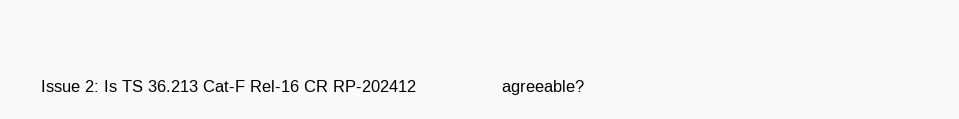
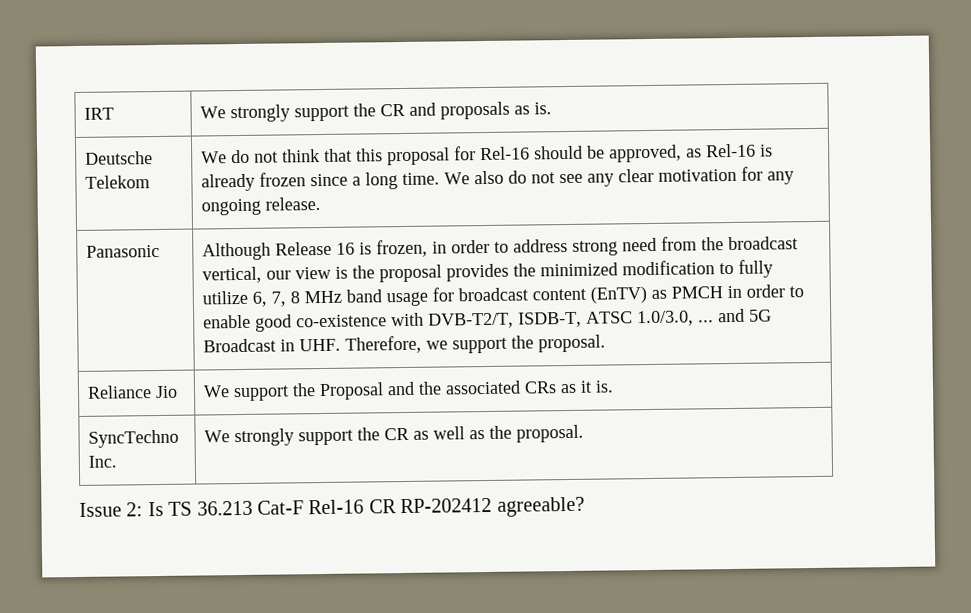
+ IRT | We strongly support the CR and proposals as is.
+ Deutsche Telekom | We do not think that this proposal for Rel-16 should be approved, as Rel-16 is already frozen since a long time. We also do not see any clear motivation for any ongoing release.
+ Panasonic | Although Release 16 is frozen, in order to address strong need from the broadcast vertical, our view is the proposal provides the minimized modification to fully utilize 6, 7, 8 MHz band usage for broadcast content (EnTV) as PMCH in order to enable good co-existence with DVB-T2/T, ISDB-T, ATSC 1.0/3.0, ... and 5G Broadcast in UHF. Therefore, we support the proposal.
+ Reliance Jio | We support the Proposal and the associated CRs as it is.
+ SyncTechno Inc. | We strongly support the CR as well as the proposal.

